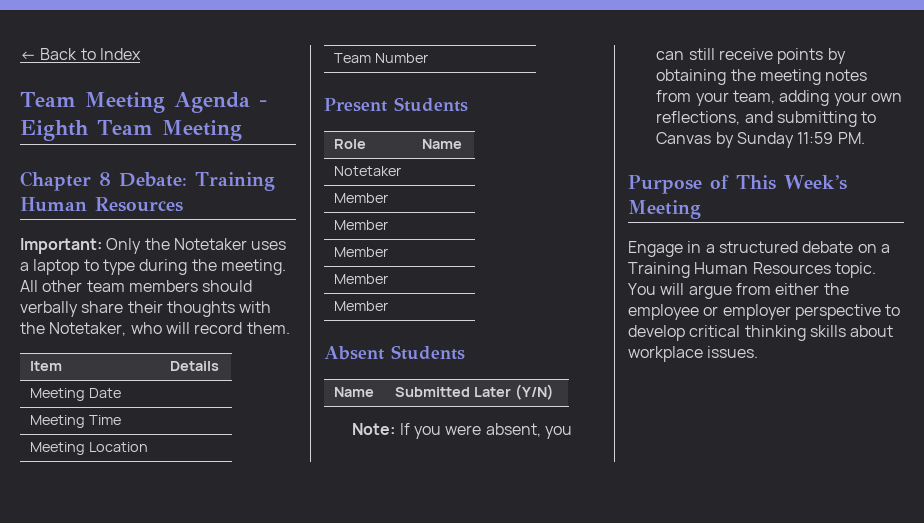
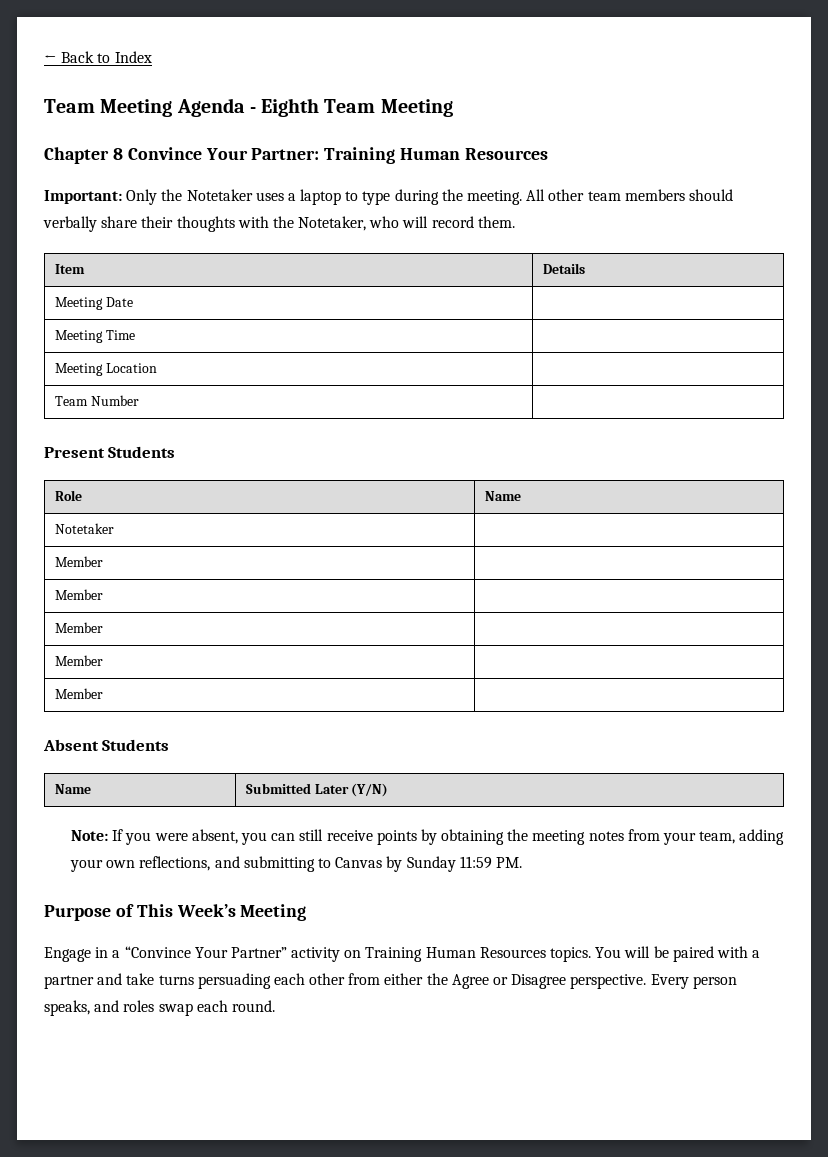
- Chapter 8 Debate: Training Human Resources
+ Chapter 8 Convince Your Partner: Training Human Resources
- Engage in a structured debate on a Training Human Resources topic.
+ Engage in a “Convince Your Partner” activity on Training Human Resources topics.
- You will argue from either the employee or employer perspective to develop critical thinking skills about workplace issues.
+ You will be paired with a partner and take turns persuading each other from either the Agree or Disagree perspective. Every person speaks, and roles swap each round.

